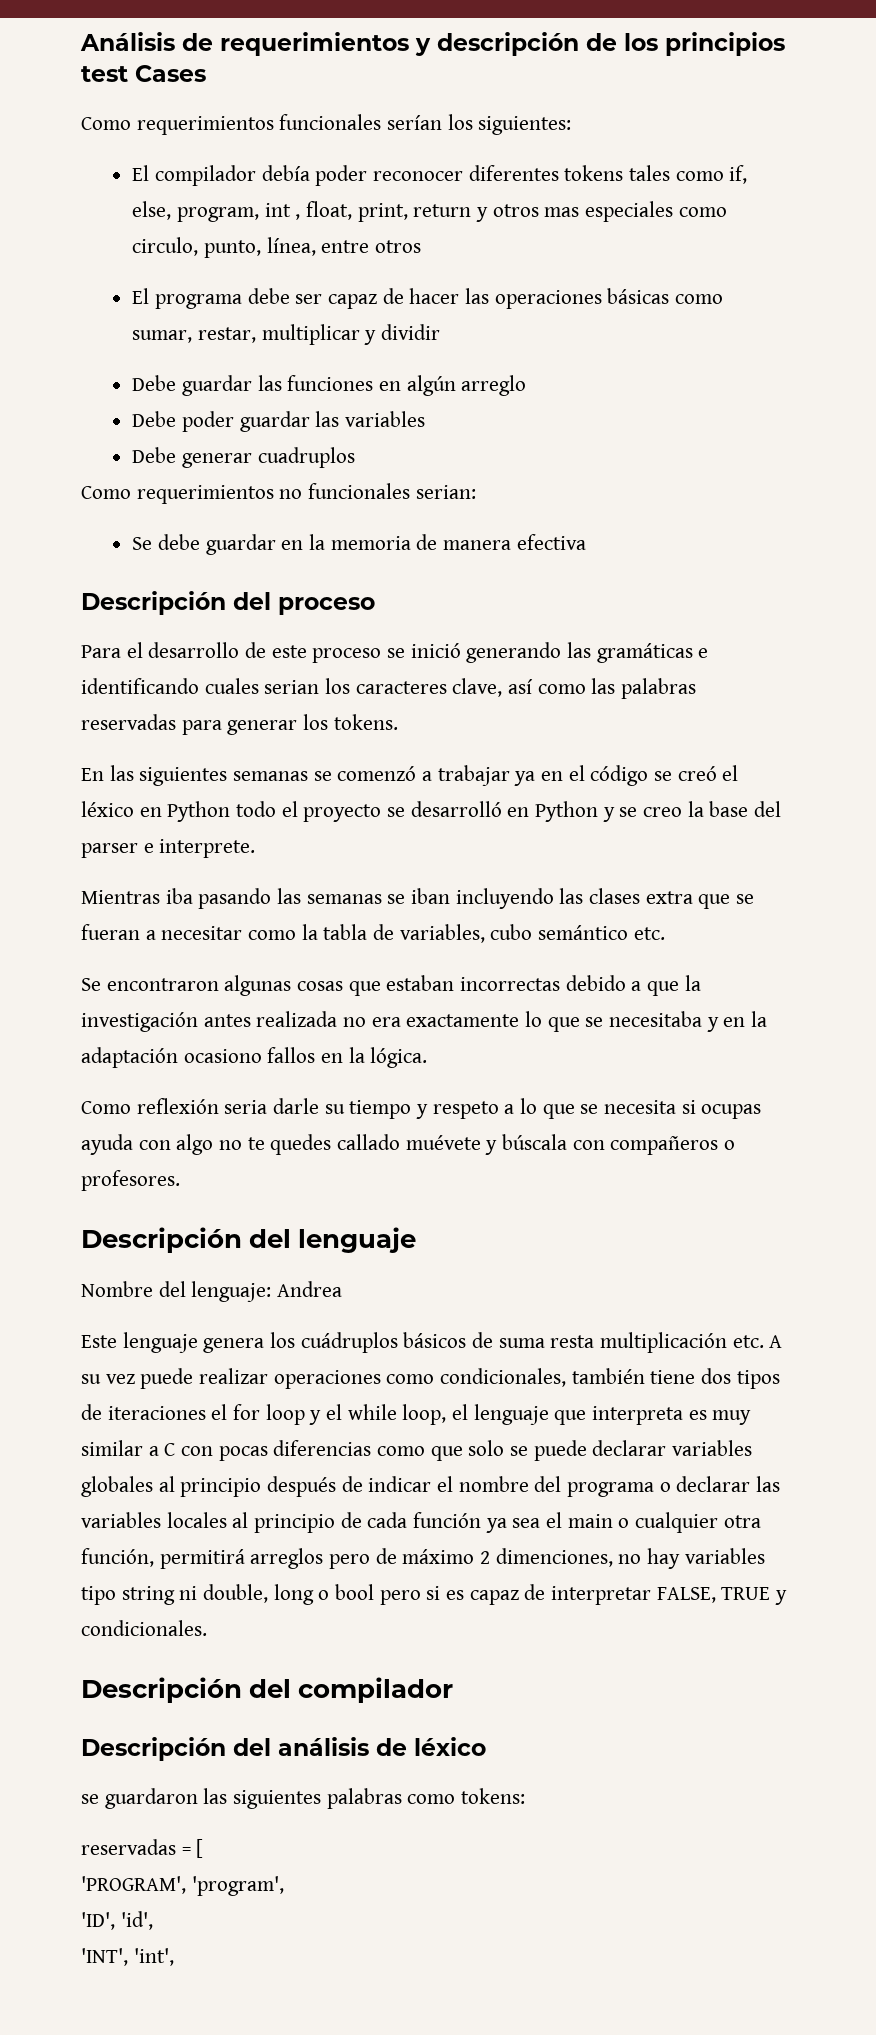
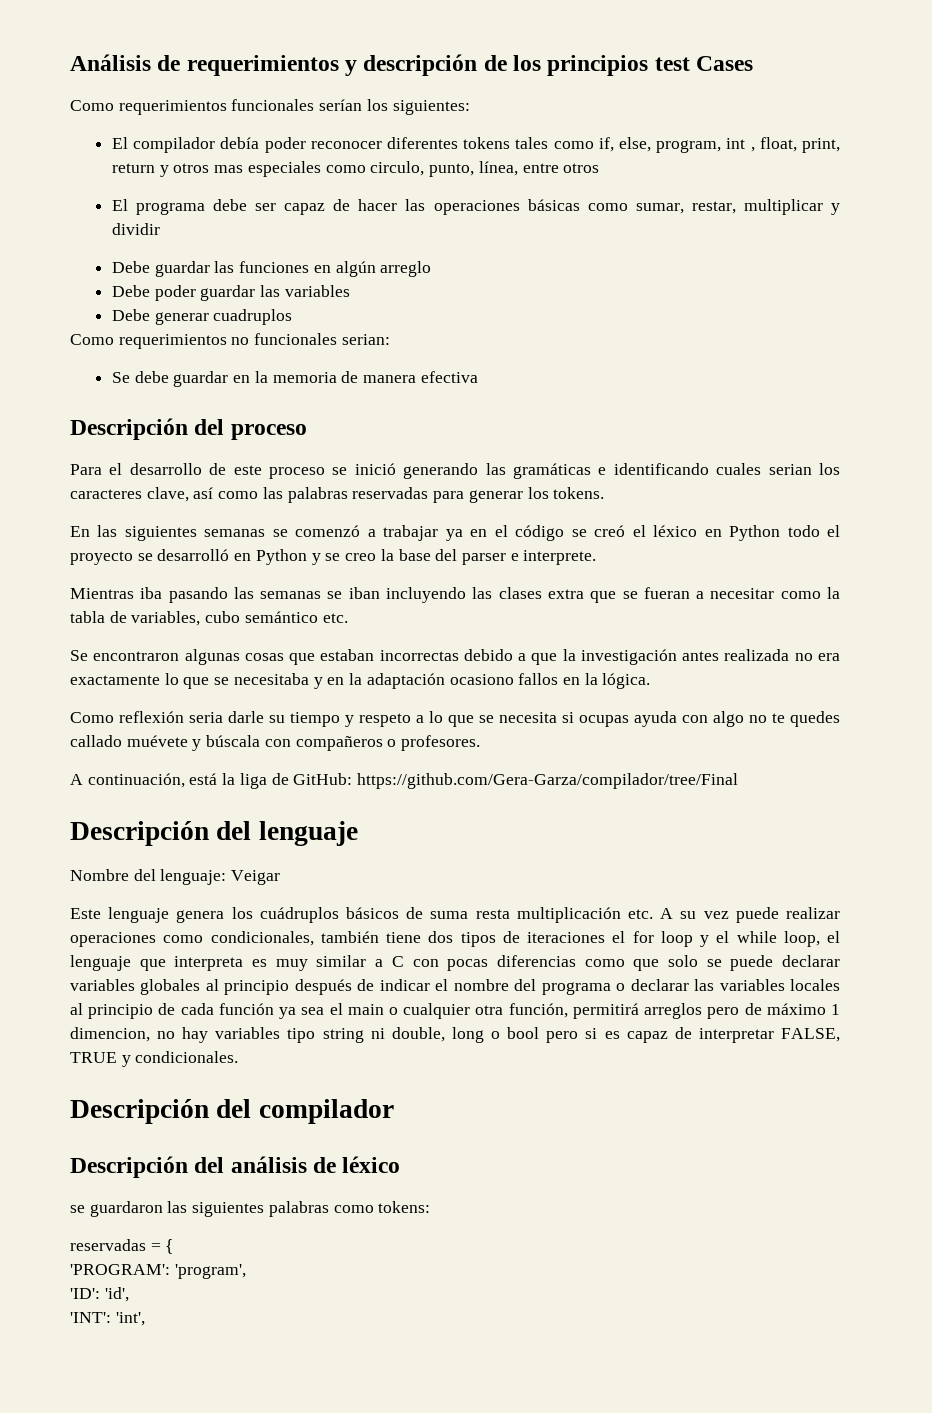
+ A continuación, está la liga de GitHub: https://github.com/Gera-Garza/compilador/tree/Final
- Nombre del lenguaje: Andrea
+ Nombre del lenguaje: Veigar
- Este lenguaje genera los cuádruplos básicos de suma resta multiplicación etc. A su vez puede realizar operaciones como condicionales, también tiene dos tipos de iteraciones el for loop y el while loop, el lenguaje que interpreta es muy similar a C con pocas diferencias como que solo se puede declarar variables globales al principio después de indicar el nombre del programa o declarar las variables locales al principio de cada función ya sea el main o cualquier otra función, permitirá arreglos pero de máximo 2 dimenciones, no hay variables tipo string ni double, long o bool pero si es capaz de interpretar FALSE, TRUE y condicionales.
+ Este lenguaje genera los cuádruplos básicos de suma resta multiplicación etc. A su vez puede realizar operaciones como condicionales, también tiene dos tipos de iteraciones el for loop y el while loop, el lenguaje que interpreta es muy similar a C con pocas diferencias como que solo se puede declarar variables globales al principio después de indicar el nombre del programa o declarar las variables locales al principio de cada función ya sea el main o cualquier otra función, permitirá arreglos pero de máximo 1 dimencion, no hay variables tipo string ni double, long o bool pero si es capaz de interpretar FALSE, TRUE y condicionales.
- reservadas = [
- 'PROGRAM', 'program',
+ reservadas = {
+ 'PROGRAM': 'program',
- 'ID', 'id',
+ 'ID': 'id',
- 'INT', 'int',
+ 'INT': 'int',

